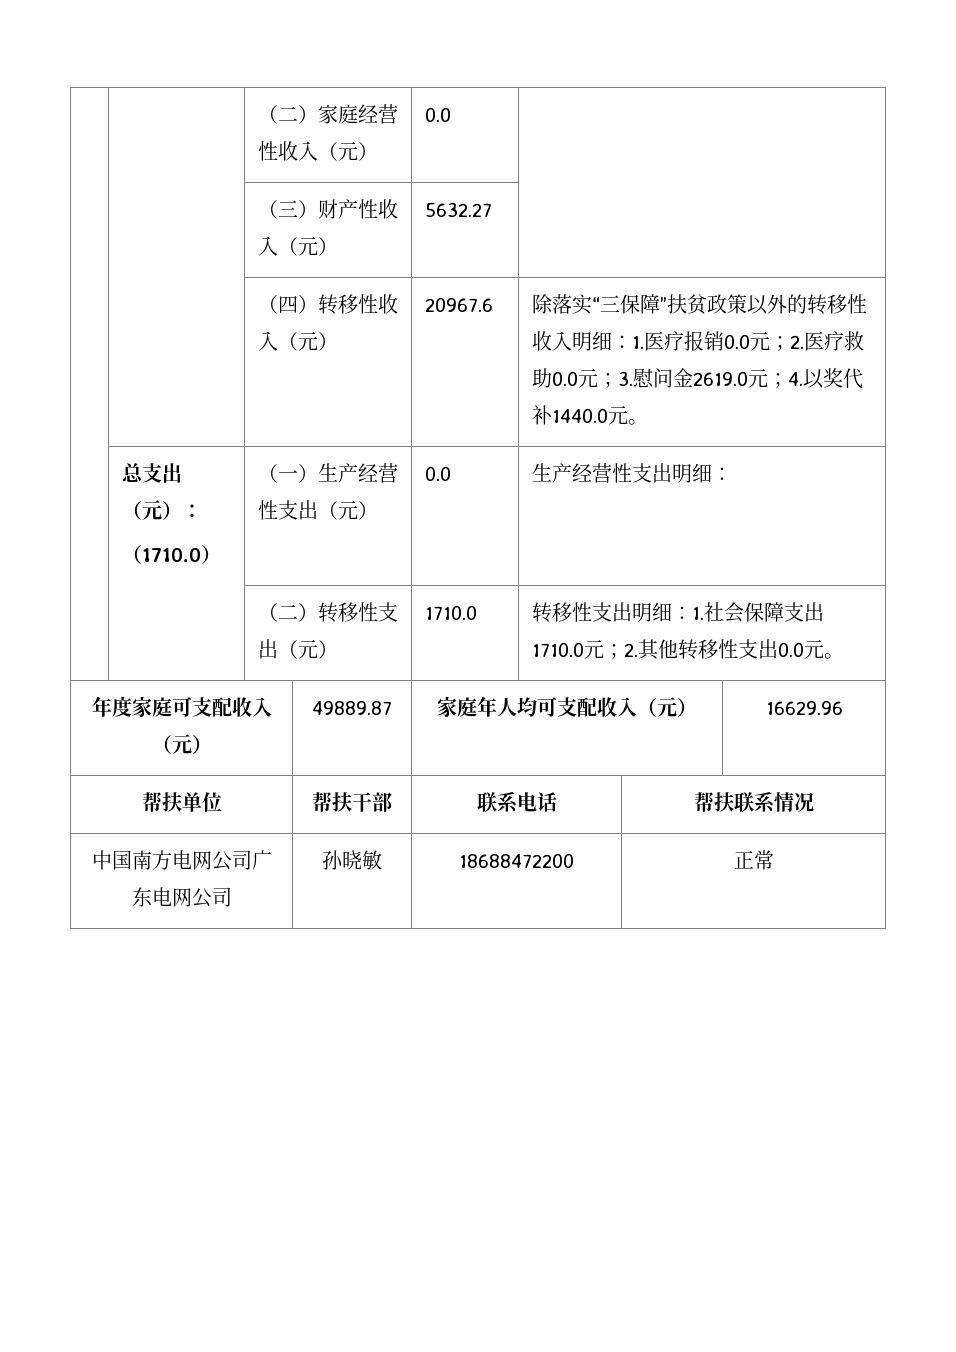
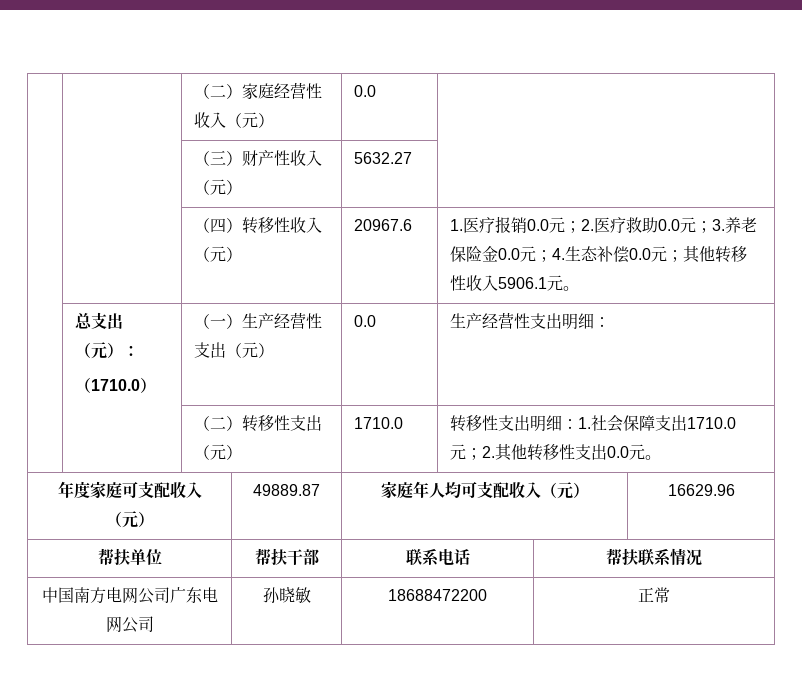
- | | （四）转移性收入（元） | 20967.6 | 除落实“三保障”扶贫政策以外的转移性收入明细：1.医疗报销0.0元；2.医疗救助0.0元；3.慰问金2619.0元；4.以奖代补1440.0元。
+ | | （四）转移性收入（元） | 20967.6 | 1.医疗报销0.0元；2.医疗救助0.0元；3.养老保险金0.0元；4.生态补偿0.0元；其他转移性收入5906.1元。

